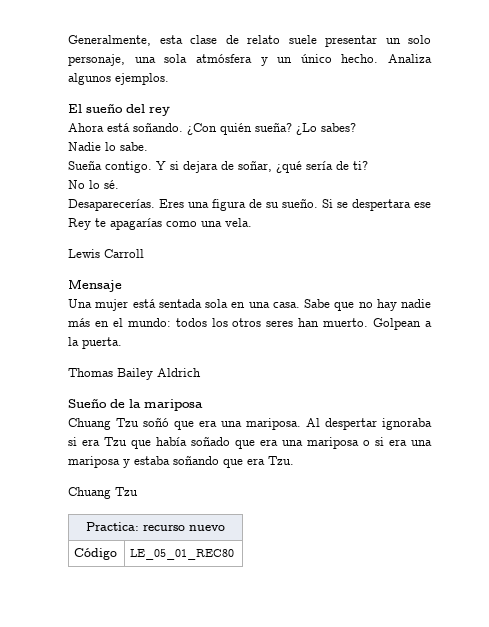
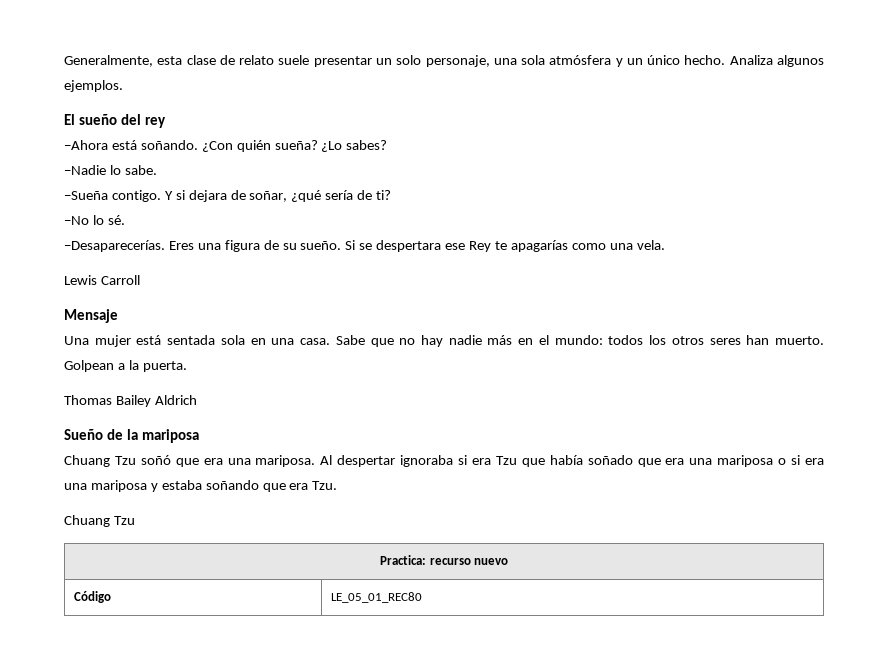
- Ahora está soñando.
+ −Ahora está soñando.
- Nadie lo sabe.
+ −Nadie lo sabe.
- Sueña contigo.
+ −Sueña contigo.
- No lo sé.
+ −No lo sé.
- Desaparecerías.
+ −Desaparecerías.

